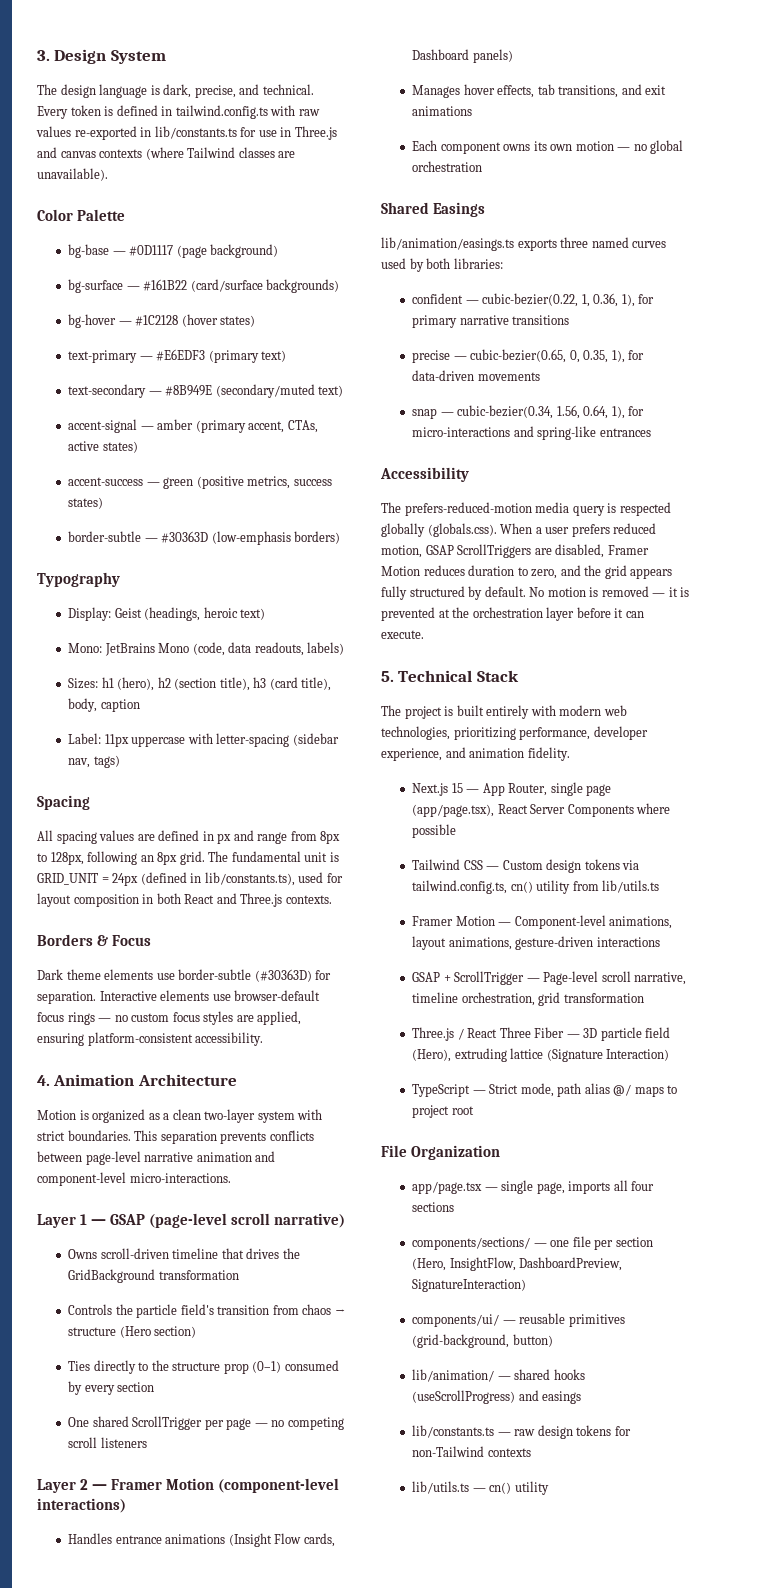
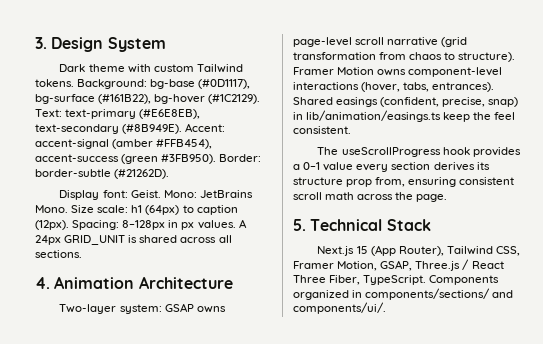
- The design language is dark, precise, and technical. Every token is defined in tailwind.config.ts with raw values re-exported in lib/constants.ts for use in Three.js and canvas contexts (where Tailwind classes are unavailable).
- Color Palette
- bg-base — #0D1117 (page background)
- bg-surface — #161B22 (card/surface backgrounds)
- bg-hover — #1C2128 (hover states)
- text-primary — #E6EDF3 (primary text)
- text-secondary — #8B949E (secondary/muted text)
- accent-signal — amber (primary accent, CTAs, active states)
- accent-success — green (positive metrics, success states)
- border-subtle — #30363D (low-emphasis borders)
- Typography
- Display: Geist (headings, heroic text)
- Mono: JetBrains Mono (code, data readouts, labels)
- Sizes: h1 (hero), h2 (section title), h3 (card title), body, caption
- Label: 11px uppercase with letter-spacing (sidebar nav, tags)
- Spacing
- All spacing values are defined in px and range from 8px to 128px, following an 8px grid. The fundamental unit is GRID_UNIT = 24px (defined in lib/constants.ts), used for layout composition in both React and Three.js contexts.
- Borders & Focus
- Dark theme elements use border-subtle (#30363D) for separation. Interactive elements use browser-default focus rings — no custom focus styles are applied, ensuring platform-consistent accessibility.
+ Dark theme with custom Tailwind tokens. Background: bg-base (#0D1117), bg-surface (#161B22), bg-hover (#1C2129). Text: text-primary (#E6E8EB), text-secondary (#8B949E). Accent: accent-signal (amber #FFB454), accent-success (green #3FB950). Border: border-subtle (#21262D).
+ Display font: Geist. Mono: JetBrains Mono. Size scale: h1 (64px) to caption (12px). Spacing: 8–128px in px values. A 24px GRID_UNIT is shared across all sections.
  4. Animation Architecture
- Motion is organized as a clean two-layer system with strict boundaries. This separation prevents conflicts between page-level narrative animation and component-level micro-interactions.
- Layer 1 — GSAP (page-level scroll narrative)
- Owns scroll-driven timeline that drives the GridBackground transformation
- Controls the particle field's transition from chaos → structure (Hero section)
- Ties directly to the structure prop (0–1) consumed by every section
- One shared ScrollTrigger per page — no competing scroll listeners
- Layer 2 — Framer Motion (component-level interactions)
- Handles entrance animations (Insight Flow cards, Dashboard panels)
- Manages hover effects, tab transitions, and exit animations
- Each component owns its own motion — no global orchestration
- Shared Easings
- lib/animation/easings.ts exports three named curves used by both libraries:
- confident — cubic-bezier(0.22, 1, 0.36, 1), for primary narrative transitions
- precise — cubic-bezier(0.65, 0, 0.35, 1), for data-driven movements
- snap — cubic-bezier(0.34, 1.56, 0.64, 1), for micro-interactions and spring-like entrances
- Accessibility
- The prefers-reduced-motion media query is respected globally (globals.css). When a user prefers reduced motion, GSAP ScrollTriggers are disabled, Framer Motion reduces duration to zero, and the grid appears fully structured by default. No motion is removed — it is prevented at the orchestration layer before it can execute.
+ Two-layer system: GSAP owns page-level scroll narrative (grid transformation from chaos to structure). Framer Motion owns component-level interactions (hover, tabs, entrances). Shared easings (confident, precise, snap) in lib/animation/easings.ts keep the feel consistent.
+ The useScrollProgress hook provides a 0–1 value every section derives its structure prop from, ensuring consistent scroll math across the page.
  5. Technical Stack
- The project is built entirely with modern web technologies, prioritizing performance, developer experience, and animation fidelity.
- Next.js 15 — App Router, single page (app/page.tsx), React Server Components where possible
- Tailwind CSS — Custom design tokens via tailwind.config.ts, cn() utility from lib/utils.ts
- Framer Motion — Component-level animations, layout animations, gesture-driven interactions
- GSAP + ScrollTrigger — Page-level scroll narrative, timeline orchestration, grid transformation
- Three.js / React Three Fiber — 3D particle field (Hero), extruding lattice (Signature Interaction)
- TypeScript — Strict mode, path alias @/ maps to project root
- File Organization
- app/page.tsx — single page, imports all four sections
- components/sections/ — one file per section (Hero, InsightFlow, DashboardPreview, SignatureInteraction)
- components/ui/ — reusable primitives (grid-background, button)
- lib/animation/ — shared hooks (useScrollProgress) and easings
- lib/constants.ts — raw design tokens for non-Tailwind contexts
- lib/utils.ts — cn() utility
+ Next.js 15 (App Router), Tailwind CSS, Framer Motion, GSAP, Three.js / React Three Fiber, TypeScript. Components organized in components/sections/ and components/ui/.

